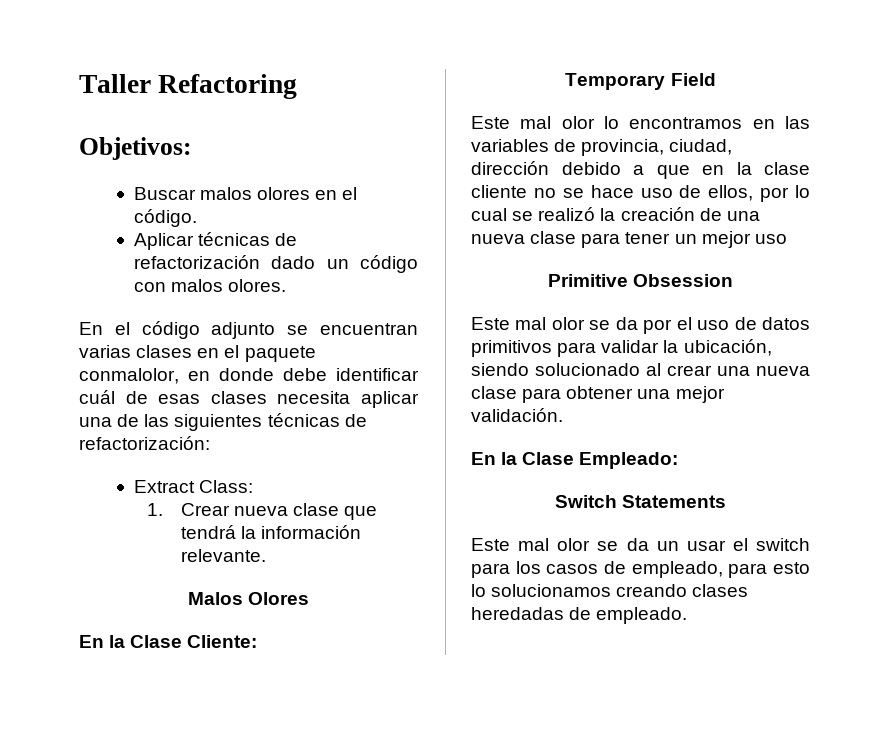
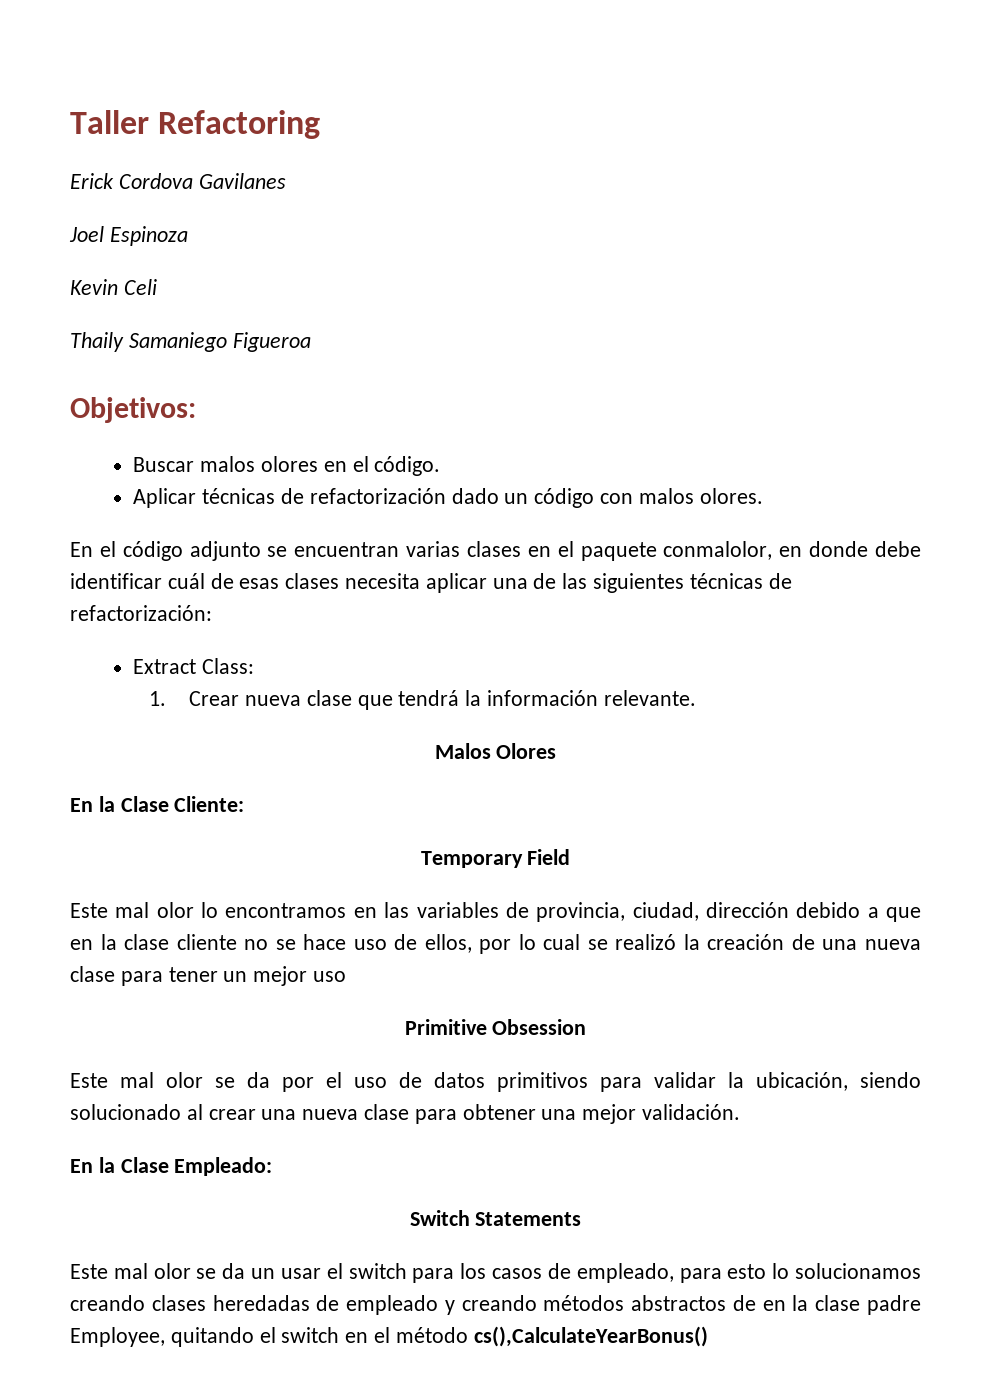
+ Erick Cordova Gavilanes
+ Joel Espinoza
+ Kevin Celi
+ Thaily Samaniego Figueroa
- Este mal olor se da un usar el switch para los casos de empleado, para esto lo solucionamos creando clases heredadas de empleado.
+ Este mal olor se da un usar el switch para los casos de empleado, para esto lo solucionamos creando clases heredadas de empleado y creando métodos abstractos de en la clase padre Employee, quitando el switch en el método cs(),CalculateYearBonus()

